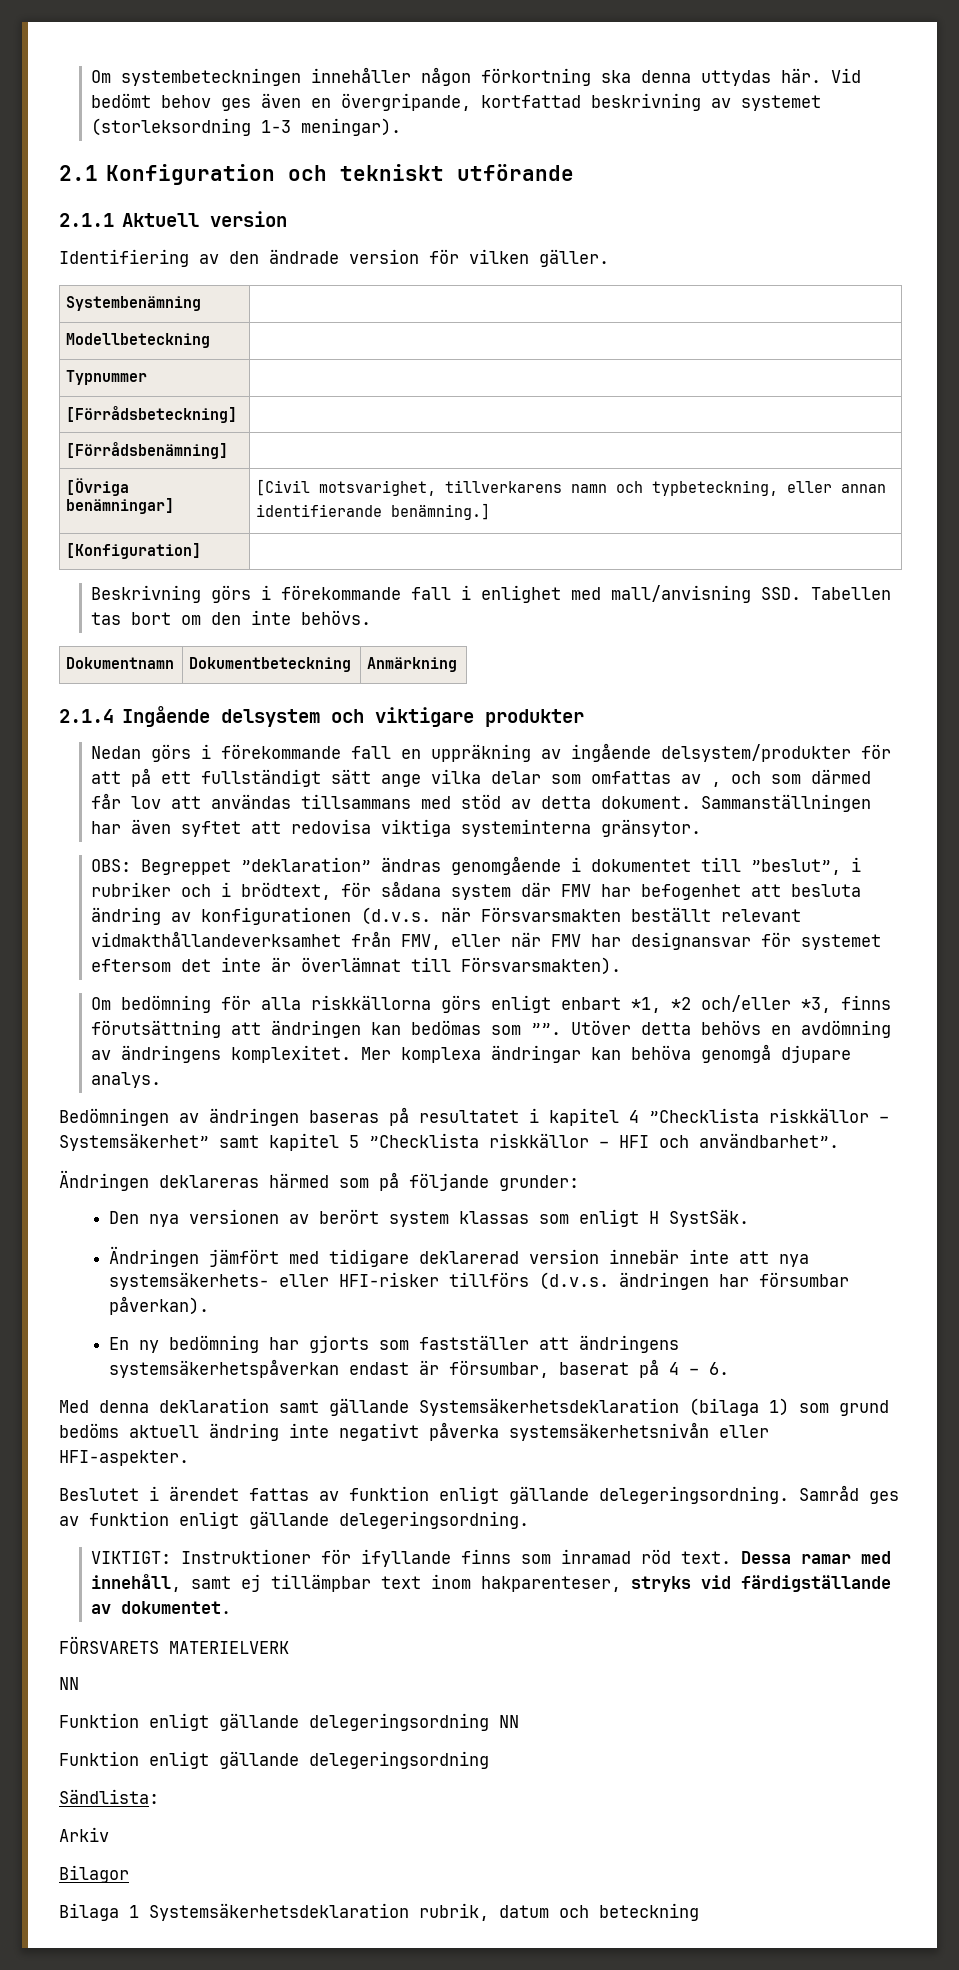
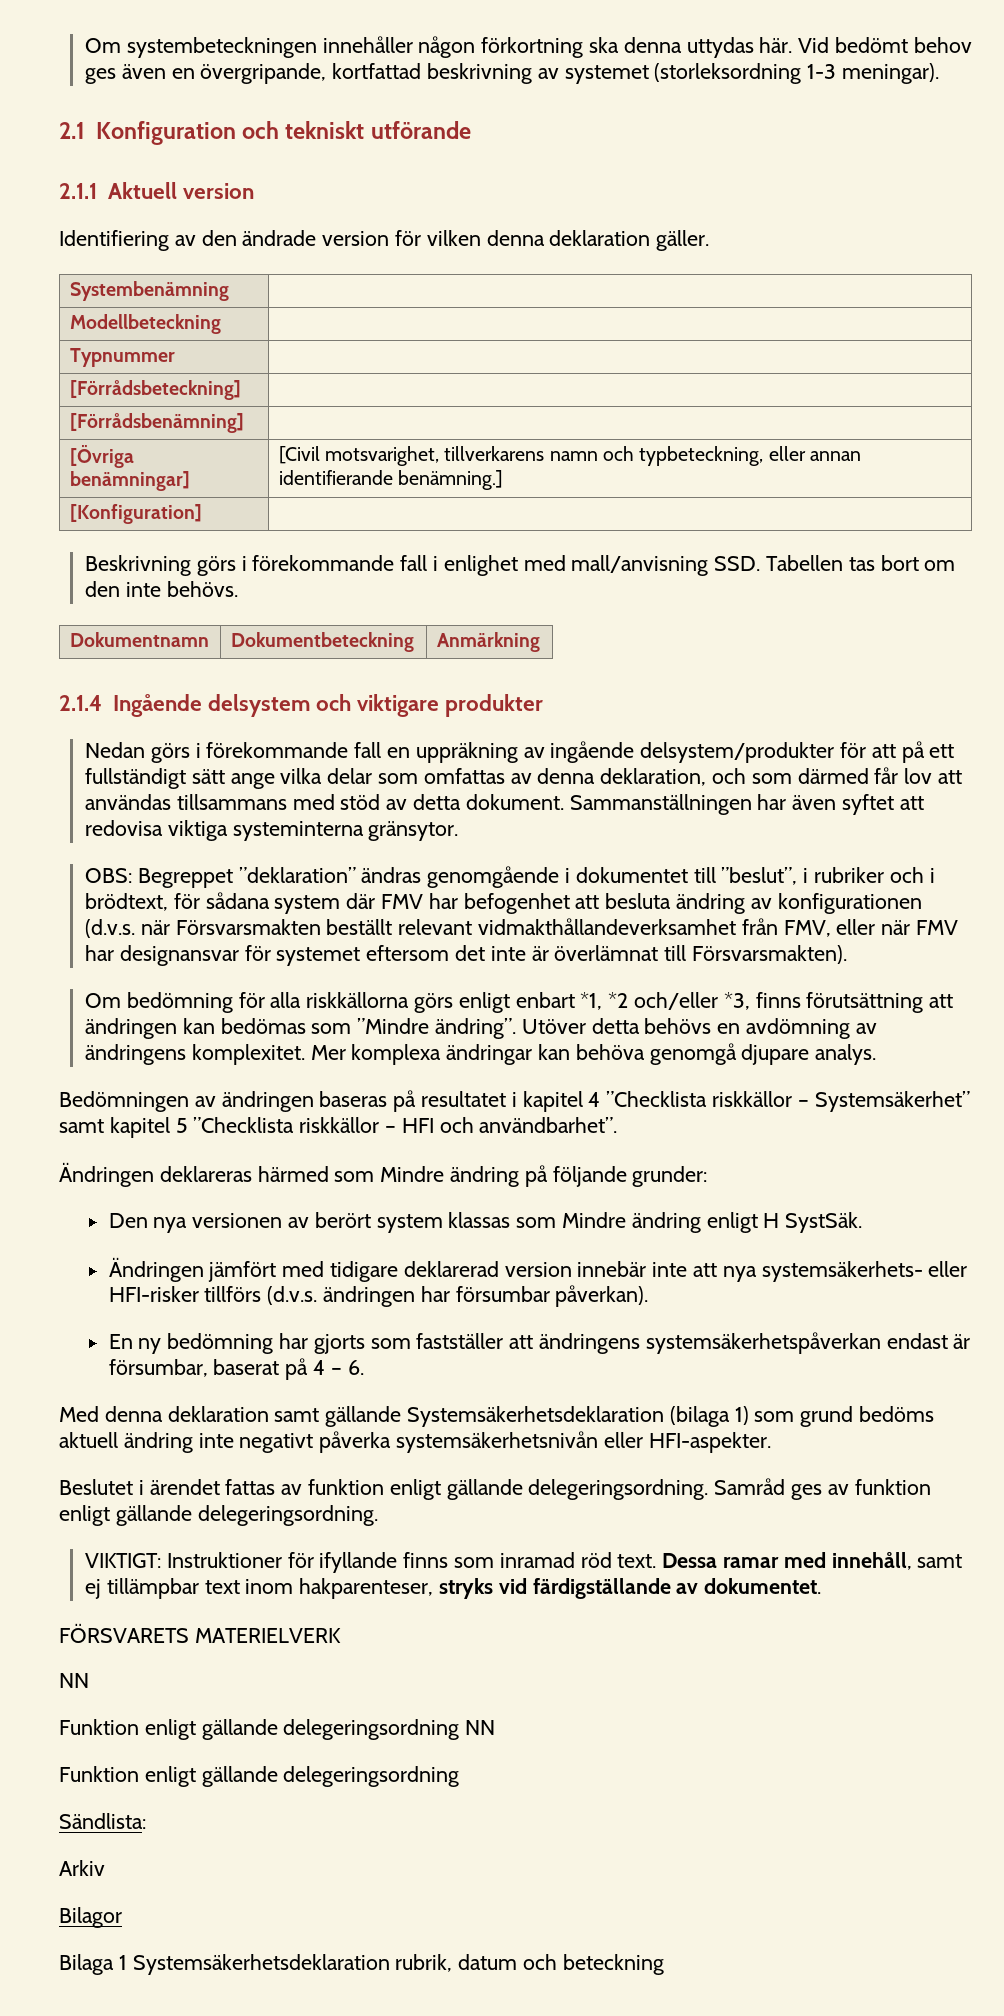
- Identifiering av den ändrade version för vilken gäller.
+ Identifiering av den ändrade version för vilken denna deklaration gäller.
- Nedan görs i förekommande fall en uppräkning av ingående delsystem/produkter för att på ett fullständigt sätt ange vilka delar som omfattas av , och som därmed får lov att användas tillsammans med stöd av detta dokument.
+ Nedan görs i förekommande fall en uppräkning av ingående delsystem/produkter för att på ett fullständigt sätt ange vilka delar som omfattas av denna deklaration, och som därmed får lov att användas tillsammans med stöd av detta dokument.
- Om bedömning för alla riskkällorna görs enligt enbart *1, *2 och/eller *3, finns förutsättning att ändringen kan bedömas som ””.
+ Om bedömning för alla riskkällorna görs enligt enbart *1, *2 och/eller *3, finns förutsättning att ändringen kan bedömas som ”Mindre ändring”.
- Ändringen deklareras härmed som på följande grunder:
+ Ändringen deklareras härmed som Mindre ändring på följande grunder:
- Den nya versionen av berört system klassas som enligt H SystSäk.
+ Den nya versionen av berört system klassas som Mindre ändring enligt H SystSäk.

